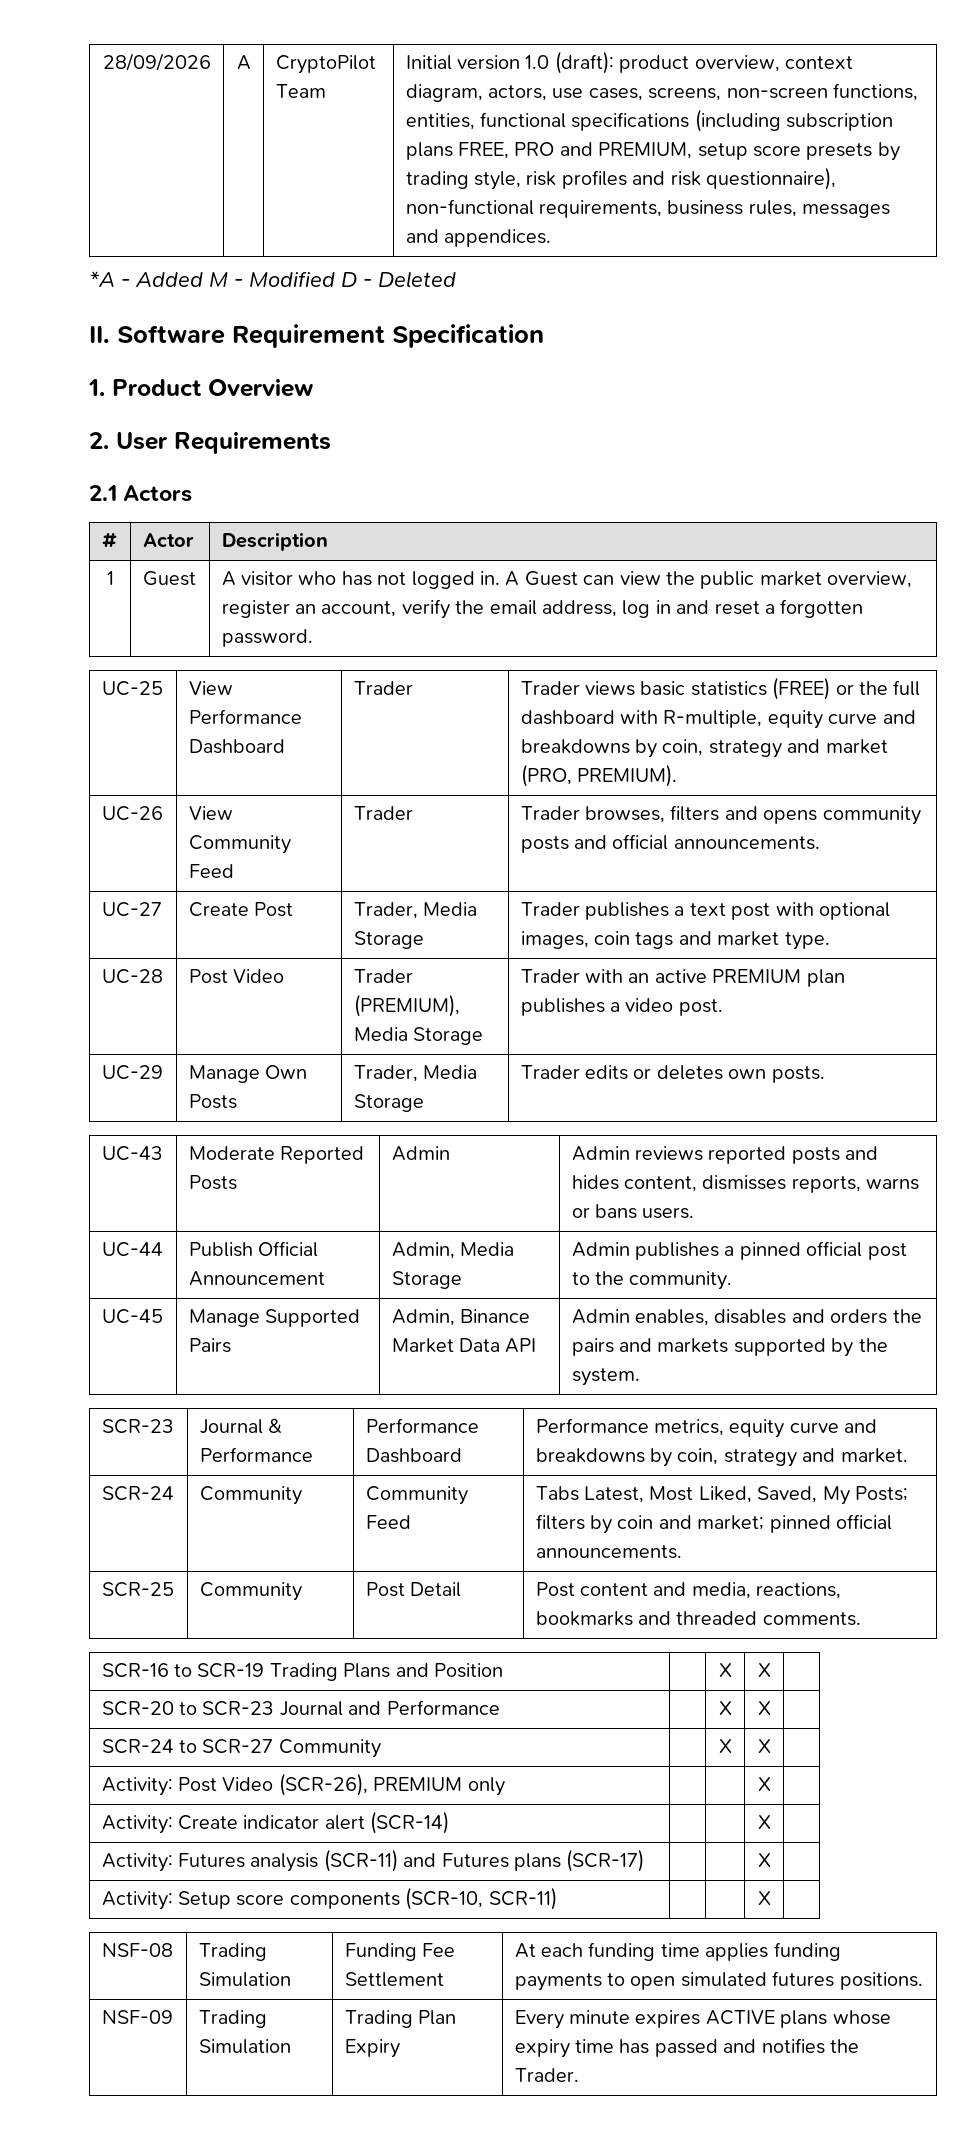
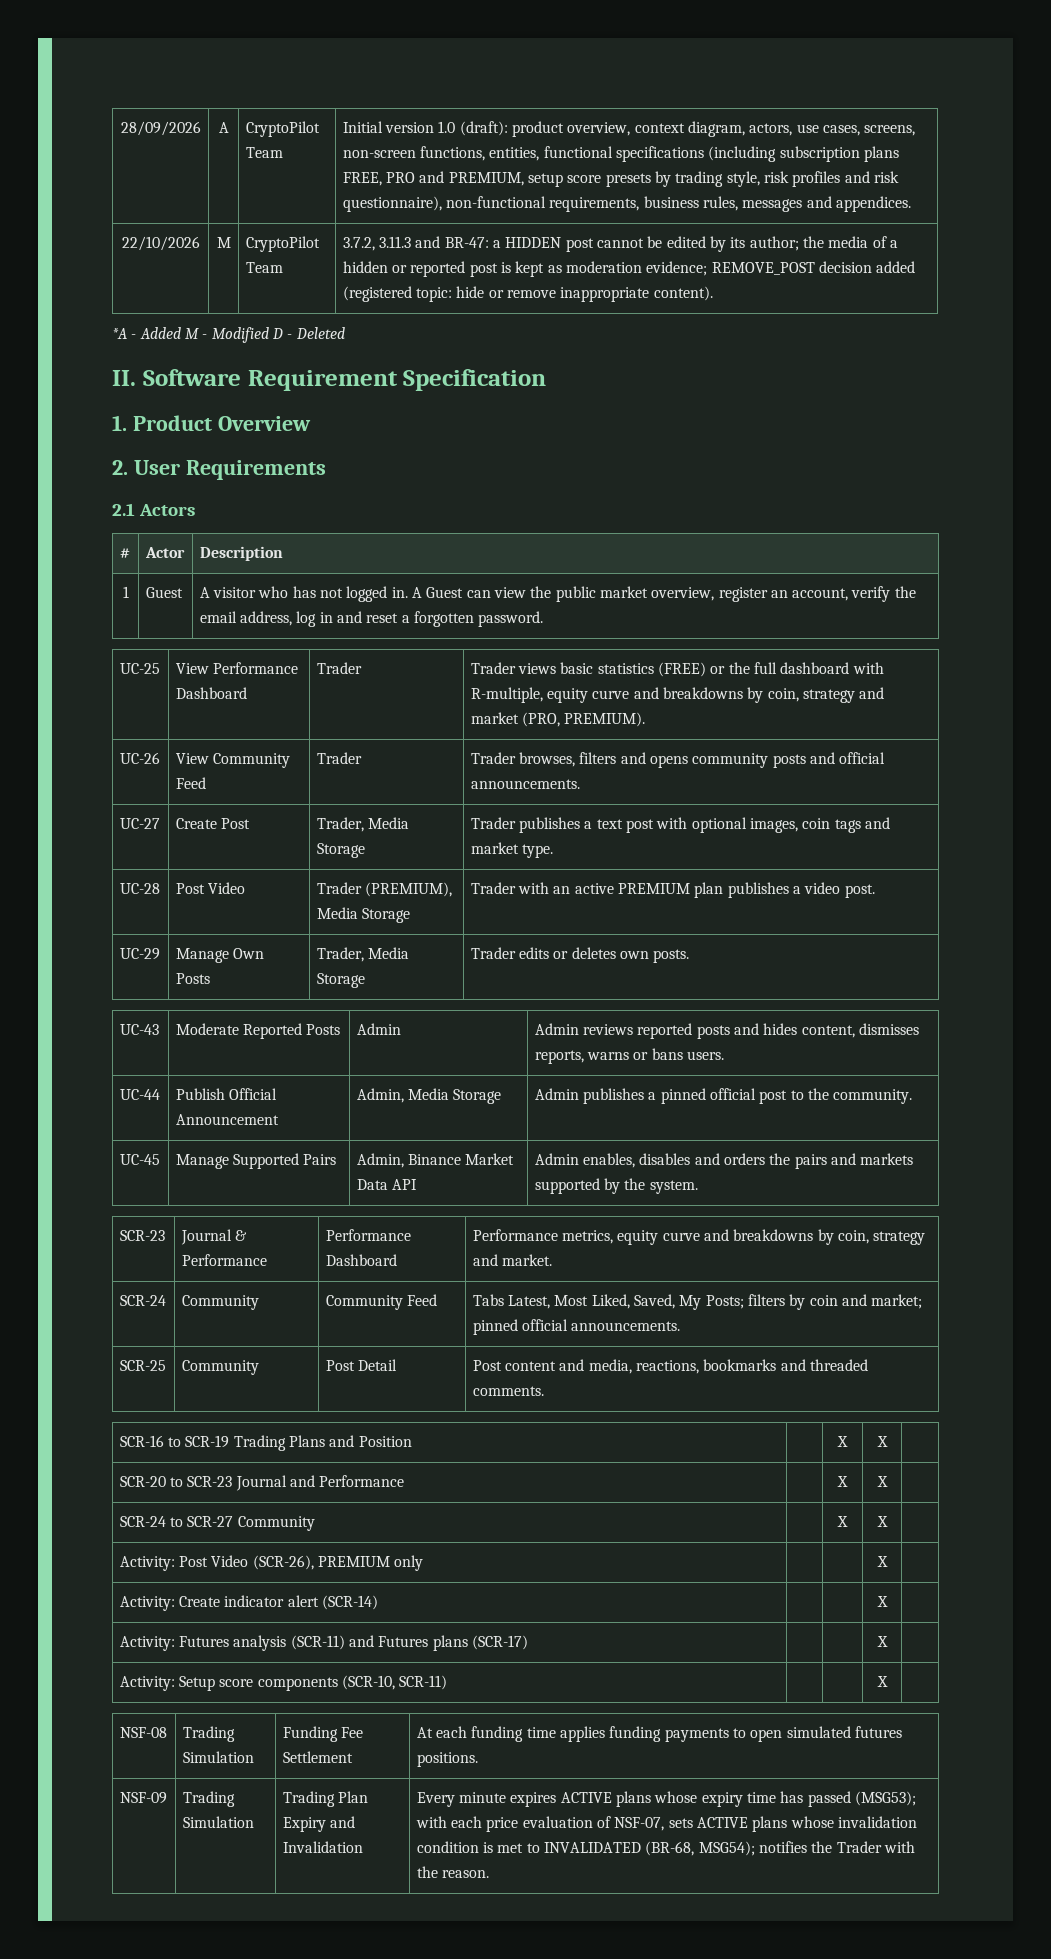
+ 22/10/2026 | M | CryptoPilot Team | 3.7.2, 3.11.3 and BR-47: a HIDDEN post cannot be edited by its author; the media of a hidden or reported post is kept as moderation evidence; REMOVE_POST decision added (registered topic: hide or remove inappropriate content).
- Trading Plan Expiry
+ Trading Plan Expiry and Invalidation
- Every minute expires ACTIVE plans whose expiry time has passed and notifies the Trader.
+ Every minute expires ACTIVE plans whose expiry time has passed (MSG53); with each price evaluation of NSF-07, sets ACTIVE plans whose invalidation condition is met to INVALIDATED (BR-68, MSG54); notifies the Trader with the reason.

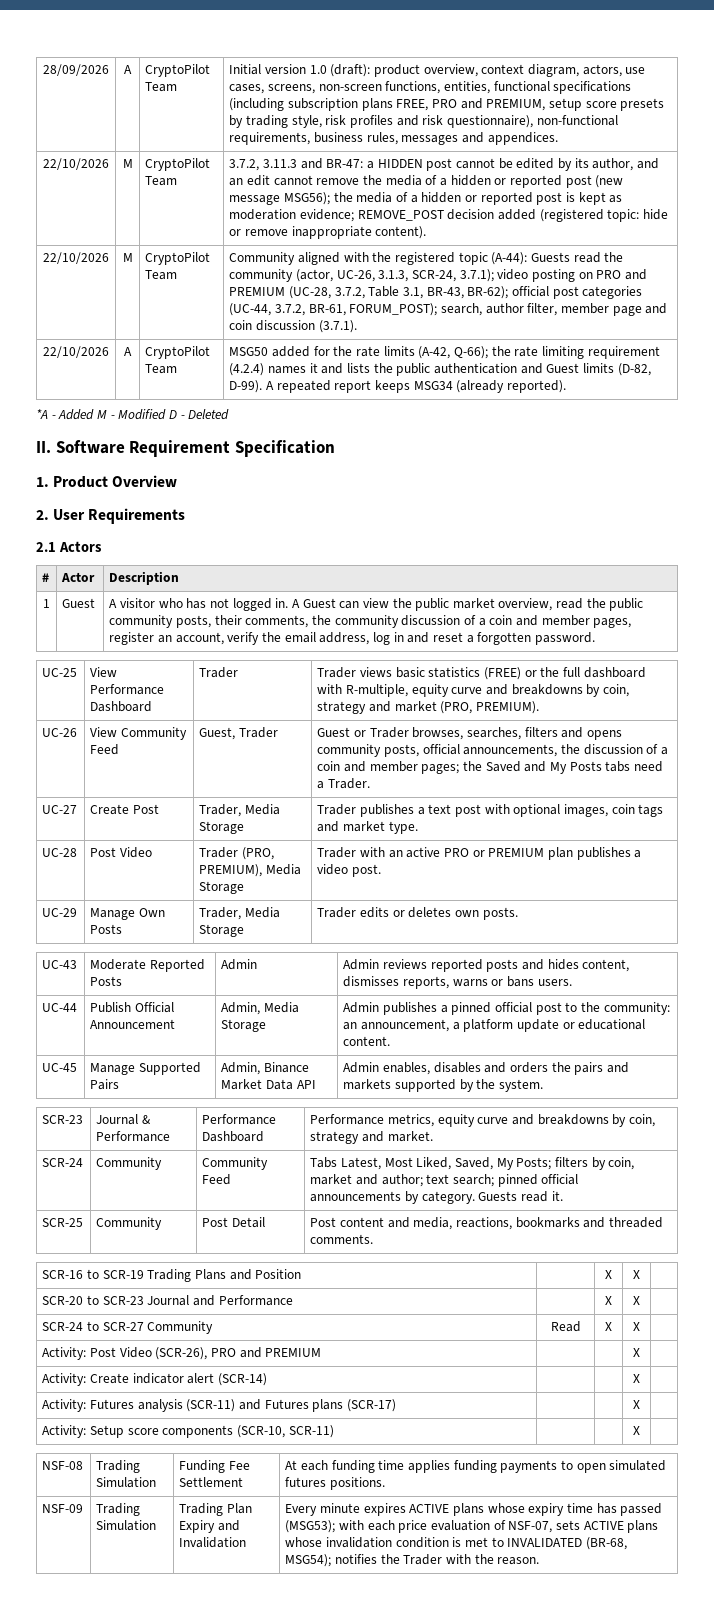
- 3.7.2, 3.11.3 and BR-47: a HIDDEN post cannot be edited by its author; the media of a hidden or reported post is kept as moderation evidence; REMOVE_POST decision added (registered topic: hide or remove inappropriate content).
+ 3.7.2, 3.11.3 and BR-47: a HIDDEN post cannot be edited by its author, and an edit cannot remove the media of a hidden or reported post (new message MSG56); the media of a hidden or reported post is kept as moderation evidence; REMOVE_POST decision added (registered topic: hide or remove inappropriate content).
+ 22/10/2026 | M | CryptoPilot Team | Community aligned with the registered topic (A-44): Guests read the community (actor, UC-26, 3.1.3, SCR-24, 3.7.1); video posting on PRO and PREMIUM (UC-28, 3.7.2, Table 3.1, BR-43, BR-62); official post categories (UC-44, 3.7.2, BR-61, FORUM_POST); search, author filter, member page and coin discussion (3.7.1).
+ 22/10/2026 | A | CryptoPilot Team | MSG50 added for the rate limits (A-42, Q-66); the rate limiting requirement (4.2.4) names it and lists the public authentication and Guest limits (D-82, D-99). A repeated report keeps MSG34 (already reported).
- A Guest can view the public market overview, register an account, verify the email address, log in and reset a forgotten password.
+ A Guest can view the public market overview, read the public community posts, their comments, the community discussion of a coin and member pages, register an account, verify the email address, log in and reset a forgotten password.
- UC-26 | View Community Feed | Trader | Trader browses, filters and opens community posts and official announcements.
+ UC-26 | View Community Feed | Guest, Trader | Guest or Trader browses, searches, filters and opens community posts, official announcements, the discussion of a coin and member pages; the Saved and My Posts tabs need a Trader.
- UC-28 | Post Video | Trader (PREMIUM), Media Storage | Trader with an active PREMIUM plan publishes a video post.
+ UC-28 | Post Video | Trader (PRO, PREMIUM), Media Storage | Trader with an active PRO or PREMIUM plan publishes a video post.
- UC-44 | Publish Official Announcement | Admin, Media Storage | Admin publishes a pinned official post to the community.
+ UC-44 | Publish Official Announcement | Admin, Media Storage | Admin publishes a pinned official post to the community: an announcement, a platform update or educational content.
- SCR-24 | Community | Community Feed | Tabs Latest, Most Liked, Saved, My Posts; filters by coin and market; pinned official announcements.
+ SCR-24 | Community | Community Feed | Tabs Latest, Most Liked, Saved, My Posts; filters by coin, market and author; text search; pinned official announcements by category. Guests read it.
- SCR-24 to SCR-27 Community | | X | X |
+ SCR-24 to SCR-27 Community | Read | X | X |
- Activity: Post Video (SCR-26), PREMIUM only | | | X |
+ Activity: Post Video (SCR-26), PRO and PREMIUM | | | X |

